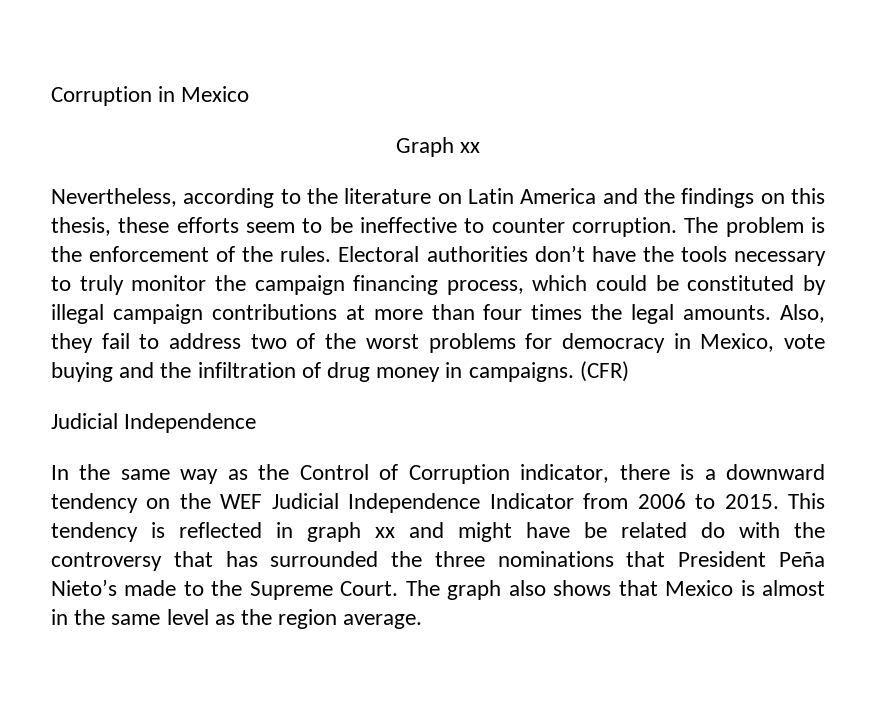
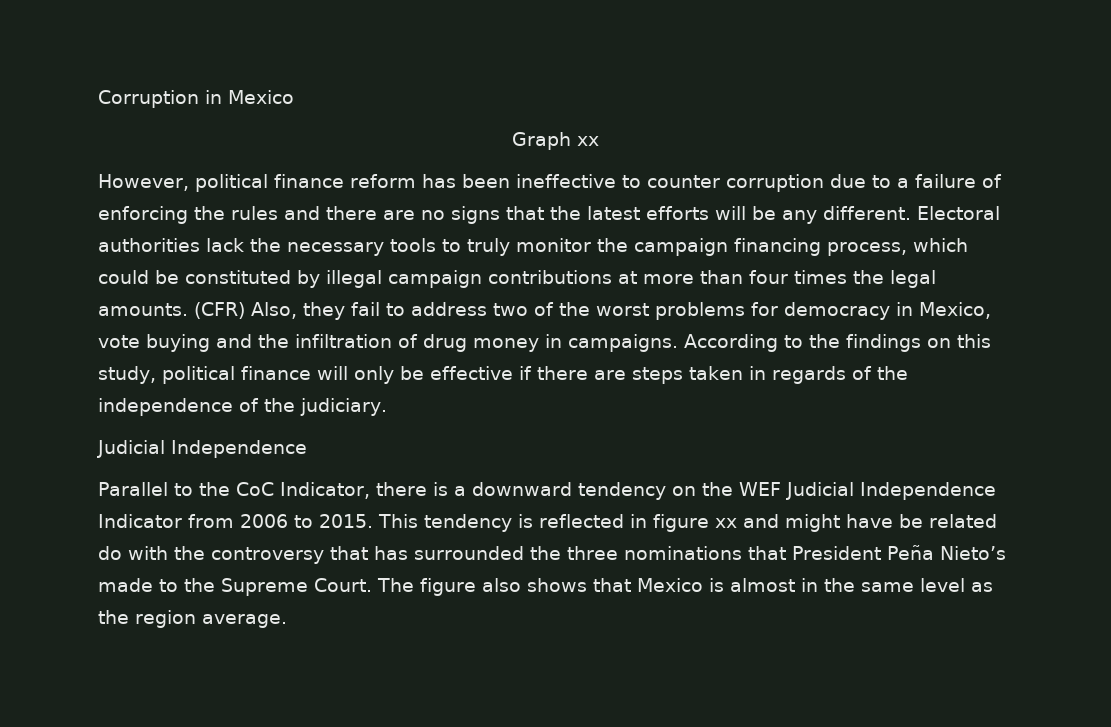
- Nevertheless, according to the literature on Latin America and the findings on this thesis, these efforts seem to be ineffective to counter corruption. The problem is the enforcement of the rules. Electoral authorities don’t have the tools necessary to truly monitor the campaign financing process, which could be constituted by illegal campaign contributions at more than four times the legal amounts.
+ However, political finance reform has been ineffective to counter corruption due to a failure of enforcing the rules and there are no signs that the latest efforts will be any different. Electoral authorities lack the necessary tools to truly monitor the campaign financing process, which could be constituted by illegal campaign contributions at more than four times the legal amounts.
- Also, they fail to address two of the worst problems for democracy in Mexico, vote buying and the infiltration of drug money in campaigns.
+ (CFR) Also, they fail to address two of the worst problems for democracy in Mexico, vote buying and the infiltration of drug money in campaigns.
- (CFR)
+ According to the findings on this study, political finance will only be effective if there are steps taken in regards of the independence of the judiciary.
  Judicial Independence
- In the same way as the Control of Corruption indicator, there is a downward tendency on the WEF Judicial Independence Indicator from 2006 to 2015.
+ Parallel to the CoC Indicator, there is a downward tendency on the WEF Judicial Independence Indicator from 2006 to 2015.
- This tendency is reflected in graph xx and might have be related do with the controversy that has surrounded the three nominations that President Peña Nieto’s made to the Supreme Court.
+ This tendency is reflected in figure xx and might have be related do with the controversy that has surrounded the three nominations that President Peña Nieto’s made to the Supreme Court.
- The graph also shows that Mexico is almost in the same level as the region average.
+ The figure also shows that Mexico is almost in the same level as the region average.

